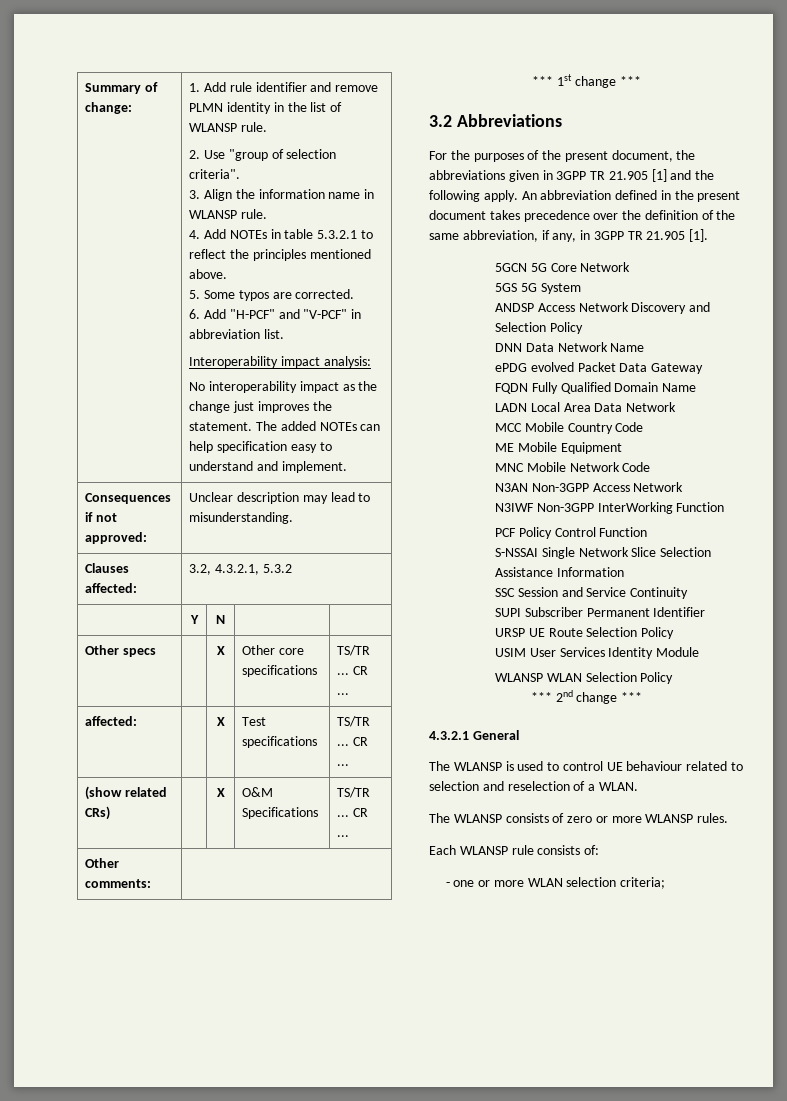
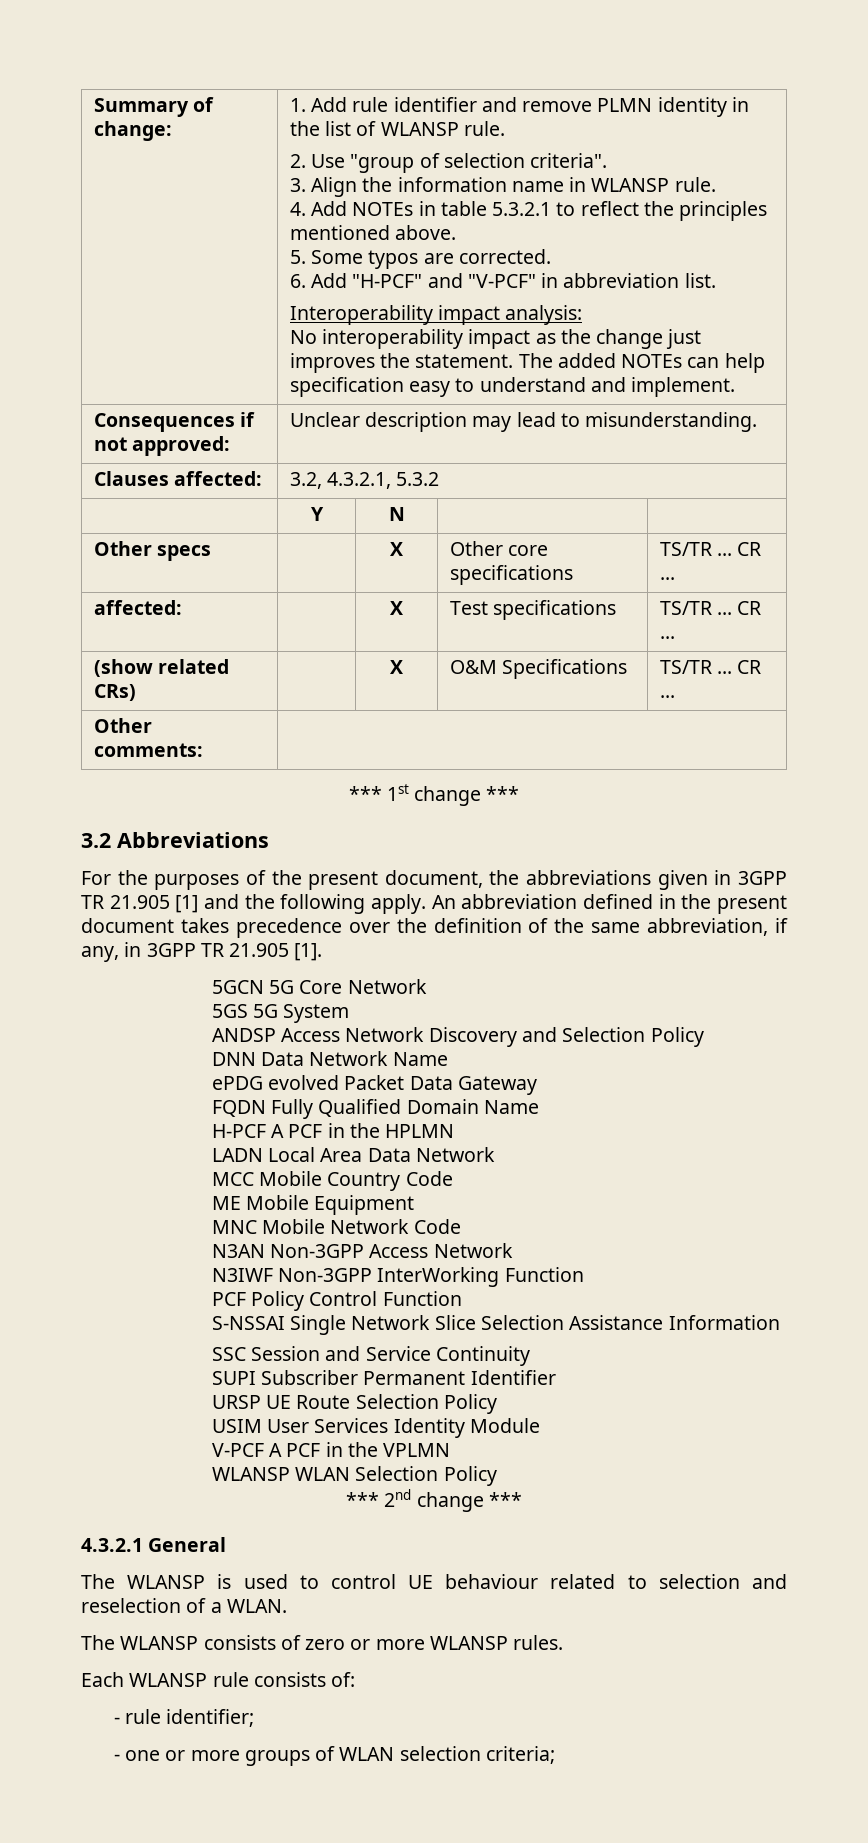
+ H-PCF A PCF in the HPLMN
+ V-PCF A PCF in the VPLMN
+ - rule identifier;
- - one or more WLAN selection criteria;
+ - one or more groups of WLAN selection criteria;

